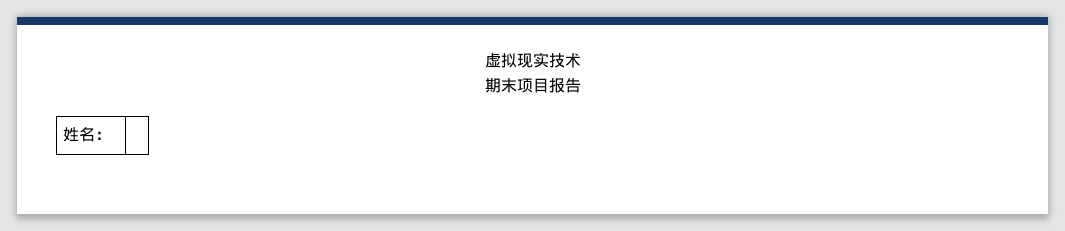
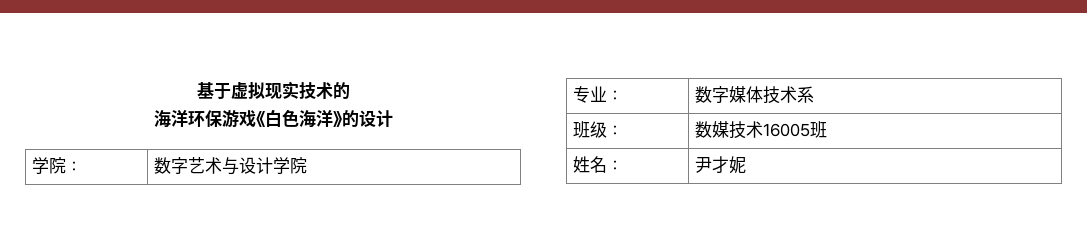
- 虚拟现实技术
- 期末项目报告
+ 基于虚拟现实技术的
+ 海洋环保游戏《白色海洋》的设计
+ 学院： | 数字艺术与设计学院
+ 专业： | 数字媒体技术系
+ 班级： | 数媒技术16005班
- 姓名： |
+ 姓名： | 尹才妮

